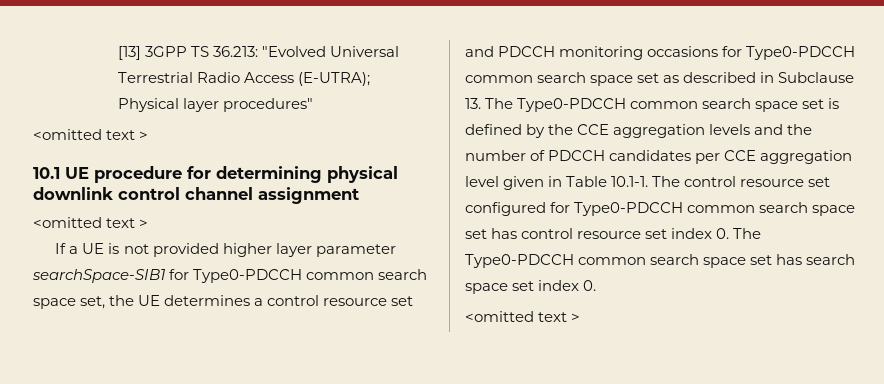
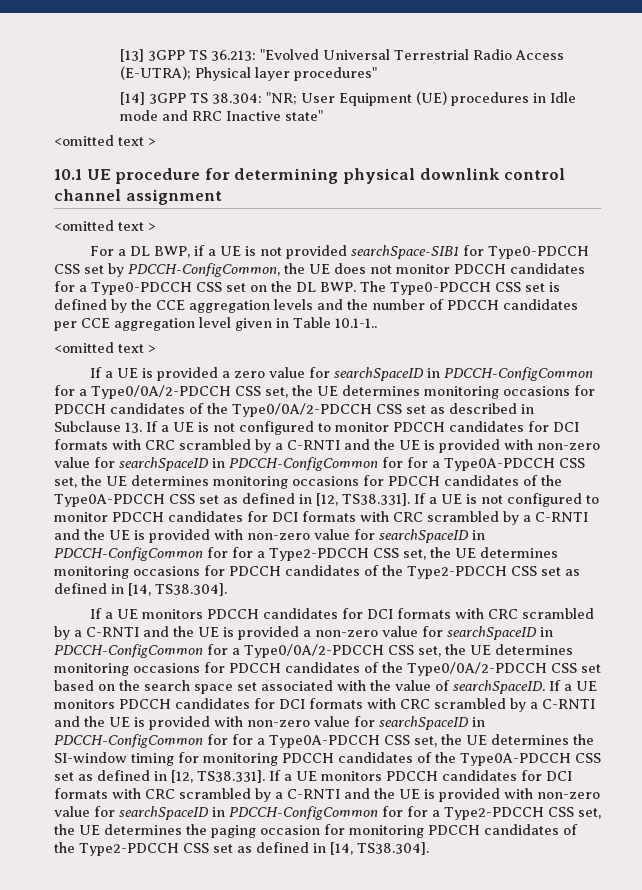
+ [14] 3GPP TS 38.304: "NR; User Equipment (UE) procedures in Idle mode and RRC Inactive state"
- If a UE is not provided higher layer parameter searchSpace-SIB1 for Type0-PDCCH common search space set, the UE determines a control resource set and PDCCH monitoring occasions for Type0-PDCCH common search space set as described in Subclause 13. The Type0-PDCCH common search space set is defined by the CCE aggregation levels and the number of PDCCH candidates per CCE aggregation level given in Table 10.1-1. The control resource set configured for Type0-PDCCH common search space set has control resource set index 0. The Type0-PDCCH common search space set has search space set index 0.
+ For a DL BWP, if a UE is not provided searchSpace-SIB1 for Type0-PDCCH CSS set by PDCCH-ConfigCommon, the UE does not monitor PDCCH candidates for a Type0-PDCCH CSS set on the DL BWP. The Type0-PDCCH CSS set is defined by the CCE aggregation levels and the number of PDCCH candidates per CCE aggregation level given in Table 10.1-1..
  <omitted text >
+ If a UE is provided a zero value for searchSpaceID in PDCCH-ConfigCommon for a Type0/0A/2-PDCCH CSS set, the UE determines monitoring occasions for PDCCH candidates of the Type0/0A/2-PDCCH CSS set as described in Subclause 13. If a UE is not configured to monitor PDCCH candidates for DCI formats with CRC scrambled by a C-RNTI and the UE is provided with non-zero value for searchSpaceID in PDCCH-ConfigCommon for for a Type0A-PDCCH CSS set, the UE determines monitoring occasions for PDCCH candidates of the Type0A-PDCCH CSS set as defined in [12, TS38.331]. If a UE is not configured to monitor PDCCH candidates for DCI formats with CRC scrambled by a C-RNTI and the UE is provided with non-zero value for searchSpaceID in PDCCH-ConfigCommon for for a Type2-PDCCH CSS set, the UE determines monitoring occasions for PDCCH candidates of the Type2-PDCCH CSS set as defined in [14, TS38.304].
+ If a UE monitors PDCCH candidates for DCI formats with CRC scrambled by a C-RNTI and the UE is provided a non-zero value for searchSpaceID in PDCCH-ConfigCommon for a Type0/0A/2-PDCCH CSS set, the UE determines monitoring occasions for PDCCH candidates of the Type0/0A/2-PDCCH CSS set based on the search space set associated with the value of searchSpaceID. If a UE monitors PDCCH candidates for DCI formats with CRC scrambled by a C-RNTI and the UE is provided with non-zero value for searchSpaceID in PDCCH-ConfigCommon for for a Type0A-PDCCH CSS set, the UE determines the SI-window timing for monitoring PDCCH candidates of the Type0A-PDCCH CSS set as defined in [12, TS38.331]. If a UE monitors PDCCH candidates for DCI formats with CRC scrambled by a C-RNTI and the UE is provided with non-zero value for searchSpaceID in PDCCH-ConfigCommon for for a Type2-PDCCH CSS set, the UE determines the paging occasion for monitoring PDCCH candidates of the Type2-PDCCH CSS set as defined in [14, TS38.304].

